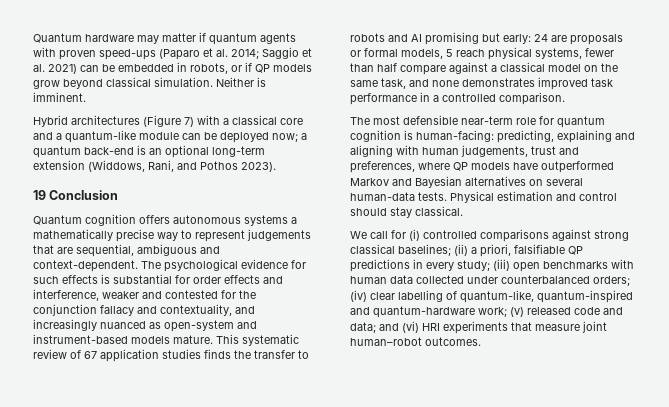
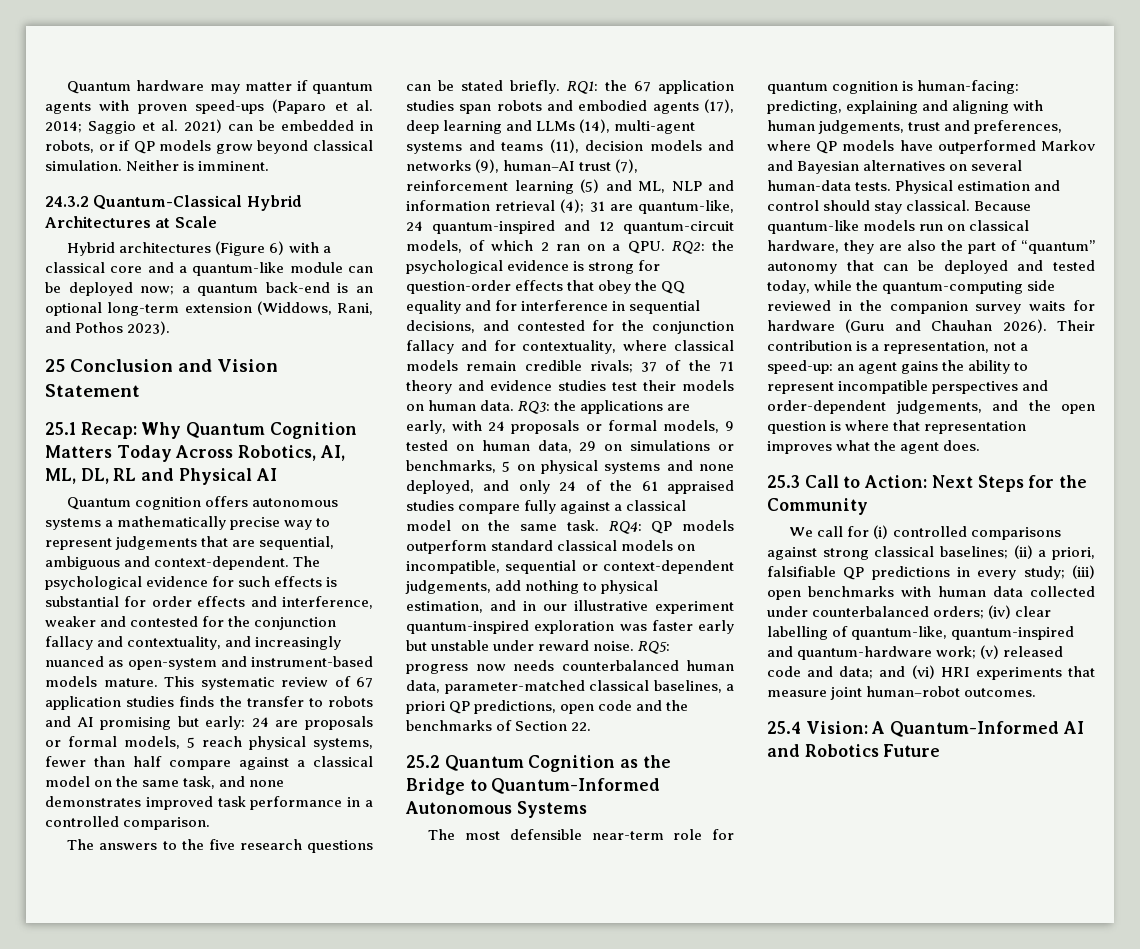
+ 24.3.2 Quantum-Classical Hybrid Architectures at Scale
- Hybrid architectures (Figure 7) with a classical core and a quantum-like module can be deployed now; a quantum back-end is an optional long-term extension (Widdows, Rani, and Pothos 2023).
+ Hybrid architectures (Figure 6) with a classical core and a quantum-like module can be deployed now; a quantum back-end is an optional long-term extension (Widdows, Rani, and Pothos 2023).
- 19 Conclusion
+ 25 Conclusion and Vision Statement
+ 25.1 Recap: Why Quantum Cognition Matters Today Across Robotics, AI, ML, DL, RL and Physical AI
+ The answers to the five research questions can be stated briefly. RQ1: the 67 application studies span robots and embodied agents (17), deep learning and LLMs (14), multi-agent systems and teams (11), decision models and networks (9), human–AI trust (7), reinforcement learning (5) and ML, NLP and information retrieval (4); 31 are quantum-like, 24 quantum-inspired and 12 quantum-circuit models, of which 2 ran on a QPU. RQ2: the psychological evidence is strong for question-order effects that obey the QQ equality and for interference in sequential decisions, and contested for the conjunction fallacy and for contextuality, where classical models remain credible rivals; 37 of the 71 theory and evidence studies test their models on human data. RQ3: the applications are early, with 24 proposals or formal models, 9 tested on human data, 29 on simulations or benchmarks, 5 on physical systems and none deployed, and only 24 of the 61 appraised studies compare fully against a classical model on the same task. RQ4: QP models outperform standard classical models on incompatible, sequential or context-dependent judgements, add nothing to physical estimation, and in our illustrative experiment quantum-inspired exploration was faster early but unstable under reward noise. RQ5: progress now needs counterbalanced human data, parameter-matched classical baselines, a priori QP predictions, open code and the benchmarks of Section 22.
+ 25.2 Quantum Cognition as the Bridge to Quantum-Informed Autonomous Systems
+ Because quantum-like models run on classical hardware, they are also the part of “quantum” autonomy that can be deployed and tested today, while the quantum-computing side reviewed in the companion survey waits for hardware (Guru and Chauhan 2026). Their contribution is a representation, not a speed-up: an agent gains the ability to represent incompatible perspectives and order-dependent judgements, and the open question is where that representation improves what the agent does.
+ 25.3 Call to Action: Next Steps for the Community
+ 25.4 Vision: A Quantum-Informed AI and Robotics Future

